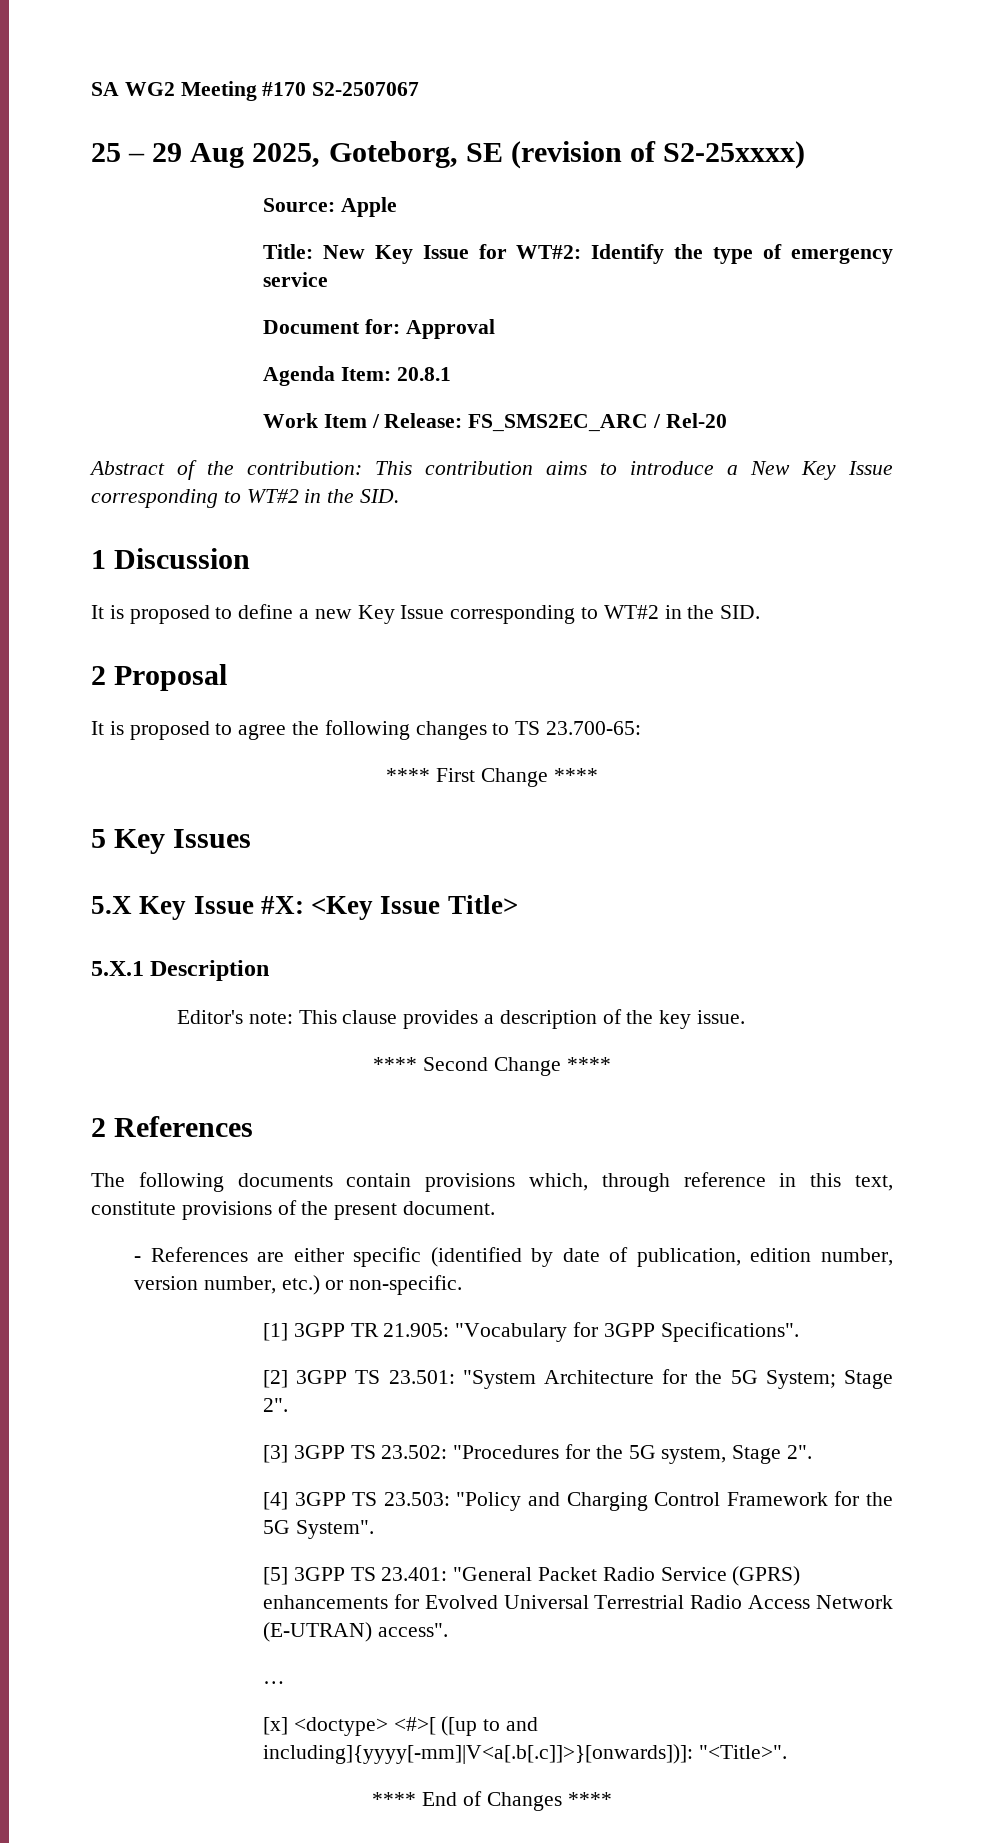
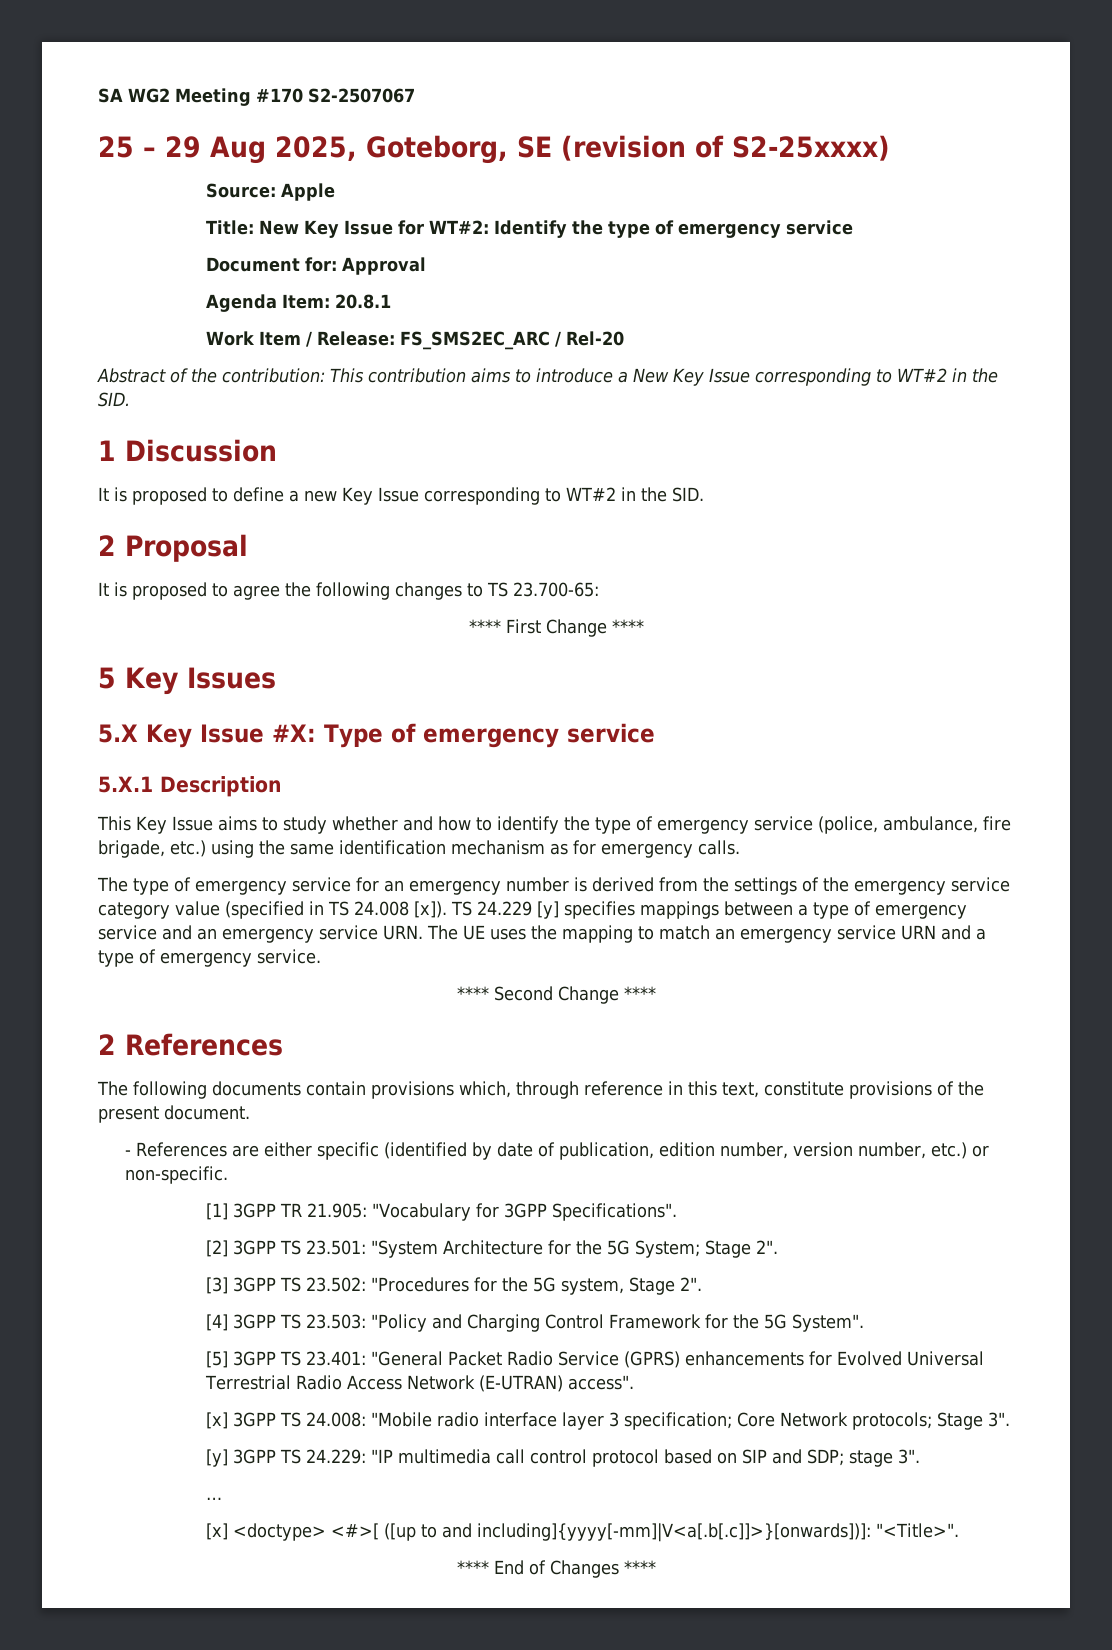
- 5.X Key Issue #X: <Key Issue Title>
+ 5.X Key Issue #X: Type of emergency service
  5.X.1 Description
- Editor's note: This clause provides a description of the key issue.
+ This Key Issue aims to study whether and how to identify the type of emergency service (police, ambulance, fire brigade, etc.) using the same identification mechanism as for emergency calls.
+ The type of emergency service for an emergency number is derived from the settings of the emergency service category value (specified in TS 24.008 [x]). TS 24.229 [y] specifies mappings between a type of emergency service and an emergency service URN. The UE uses the mapping to match an emergency service URN and a type of emergency service.
+ [x] 3GPP TS 24.008: "Mobile radio interface layer 3 specification; Core Network protocols; Stage 3".
+ [y] 3GPP TS 24.229: "IP multimedia call control protocol based on SIP and SDP; stage 3".

